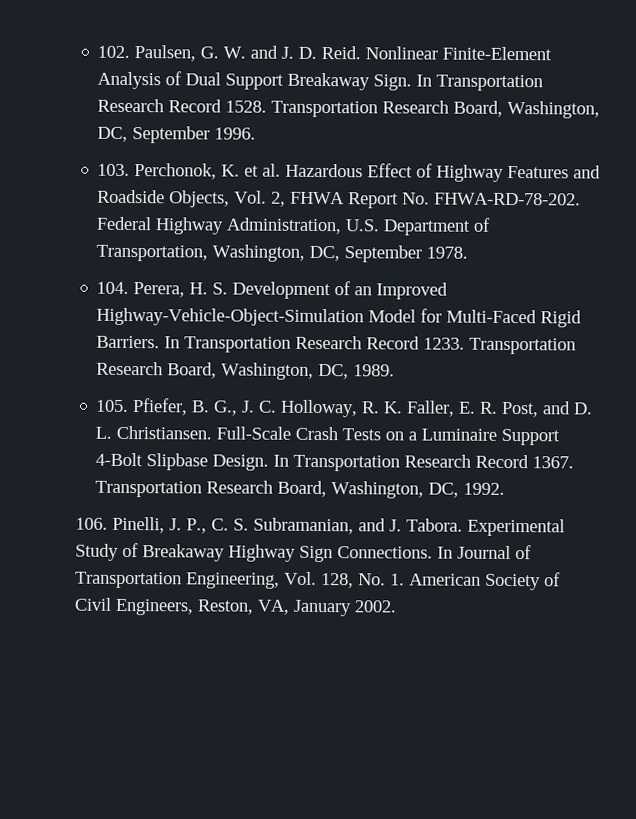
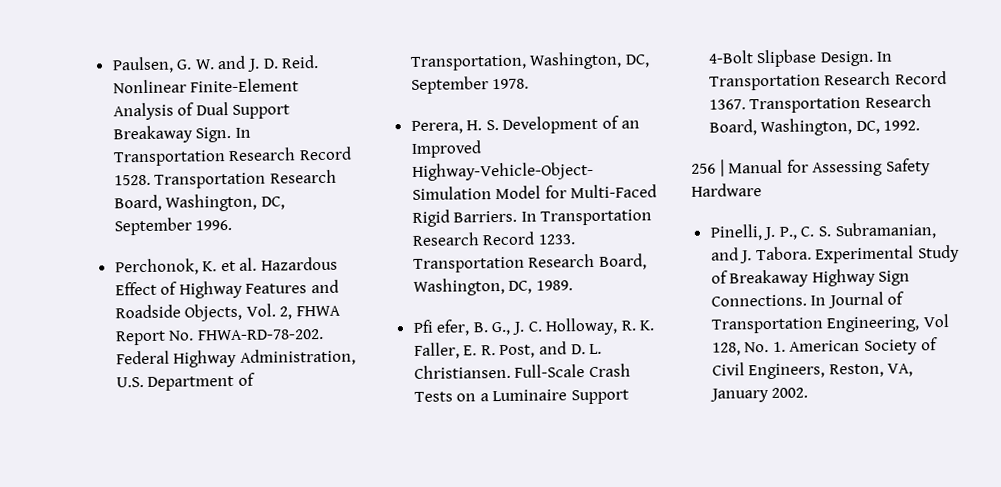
- 102. Paulsen, G. W. and J. D. Reid.
+ Paulsen, G. W. and J. D. Reid.
- 103. Perchonok, K. et al. Hazardous Effect of Highway Features and Roadside Objects, Vol. 2, FHWA Report No. FHWA-RD-78-202.
+ Perchonok, K. et al. Hazardous Effect of Highway Features and Roadside Objects, Vol. 2, FHWA Report No. FHWA-RD-78-202.
- 104. Perera, H. S. Development of an Improved Highway-Vehicle-Object-Simulation Model for Multi-Faced Rigid Barriers.
+ Perera, H. S. Development of an Improved Highway-Vehicle-Object- Simulation Model for Multi-Faced Rigid Barriers.
- 105. Pfiefer, B. G., J. C. Holloway, R. K. Faller, E. R. Post, and D. L. Christiansen.
+ Pfi efer, B. G., J. C. Holloway, R. K. Faller, E. R. Post, and D. L. Christiansen.
- 106. Pinelli, J. P., C. S. Subramanian, and J. Tabora.
+ 256 | Manual for Assessing Safety Hardware
+ Pinelli, J. P., C. S. Subramanian, and J. Tabora.
- In Journal of Transportation Engineering, Vol. 128, No. 1. American Society of Civil Engineers, Reston, VA, January 2002.
+ In Journal of Transportation Engineering, Vol 128, No. 1. American Society of Civil Engineers, Reston, VA, January 2002.

